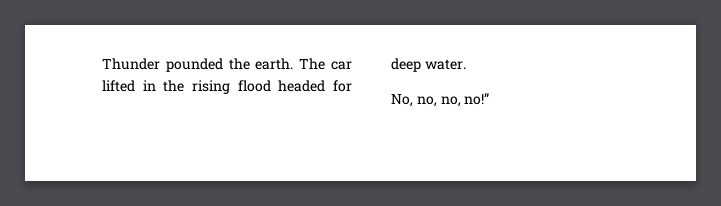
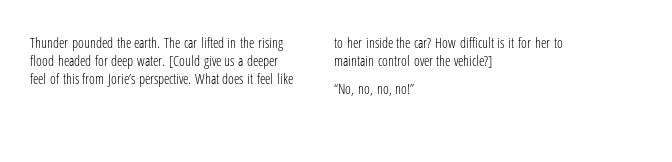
- The car lifted in the rising flood headed for deep water.
- No, no, no, no!”
+ The car lifted in the rising flood headed for deep water. [Could give us a deeper feel of this from Jorie’s perspective. What does it feel like to her inside the car? How difficult is it for her to maintain control over the vehicle?]
+ “No, no, no, no!”

